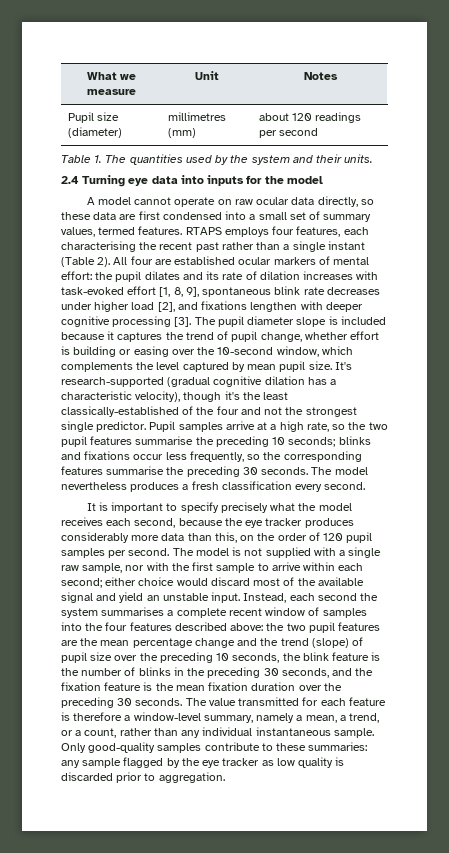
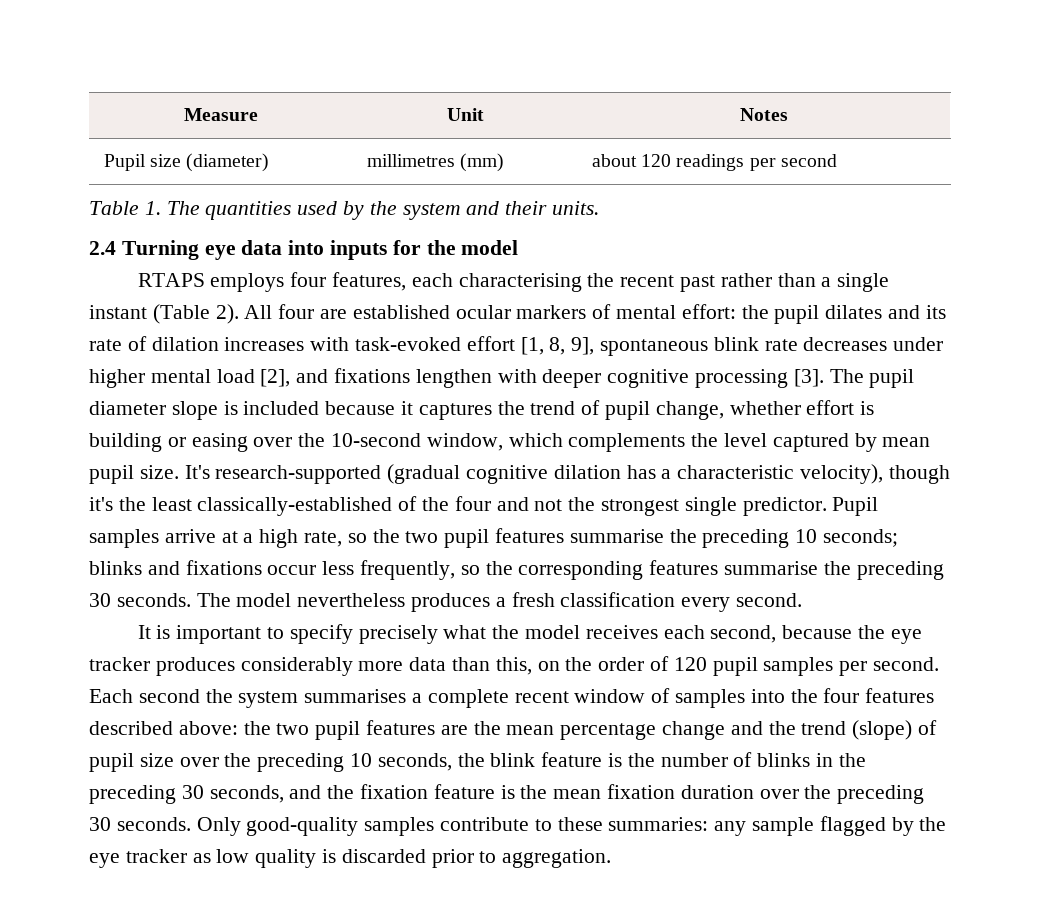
- What we measure | Unit | Notes
+ Measure | Unit | Notes
- A model cannot operate on raw ocular data directly, so these data are first condensed into a small set of summary values, termed features.
- All four are established ocular markers of mental effort: the pupil dilates and its rate of dilation increases with task-evoked effort [1, 8, 9], spontaneous blink rate decreases under higher load [2], and fixations lengthen with deeper cognitive processing [3].
+ All four are established ocular markers of mental effort: the pupil dilates and its rate of dilation increases with task-evoked effort [1, 8, 9], spontaneous blink rate decreases under higher mental load [2], and fixations lengthen with deeper cognitive processing [3].
- The model is not supplied with a single raw sample, nor with the first sample to arrive within each second; either choice would discard most of the available signal and yield an unstable input. Instead, each second the system summarises a complete recent window of samples into the four features described above:
+ Each second the system summarises a complete recent window of samples into the four features described above:
- The value transmitted for each feature is therefore a window-level summary, namely a mean, a trend, or a count, rather than any individual instantaneous sample.

